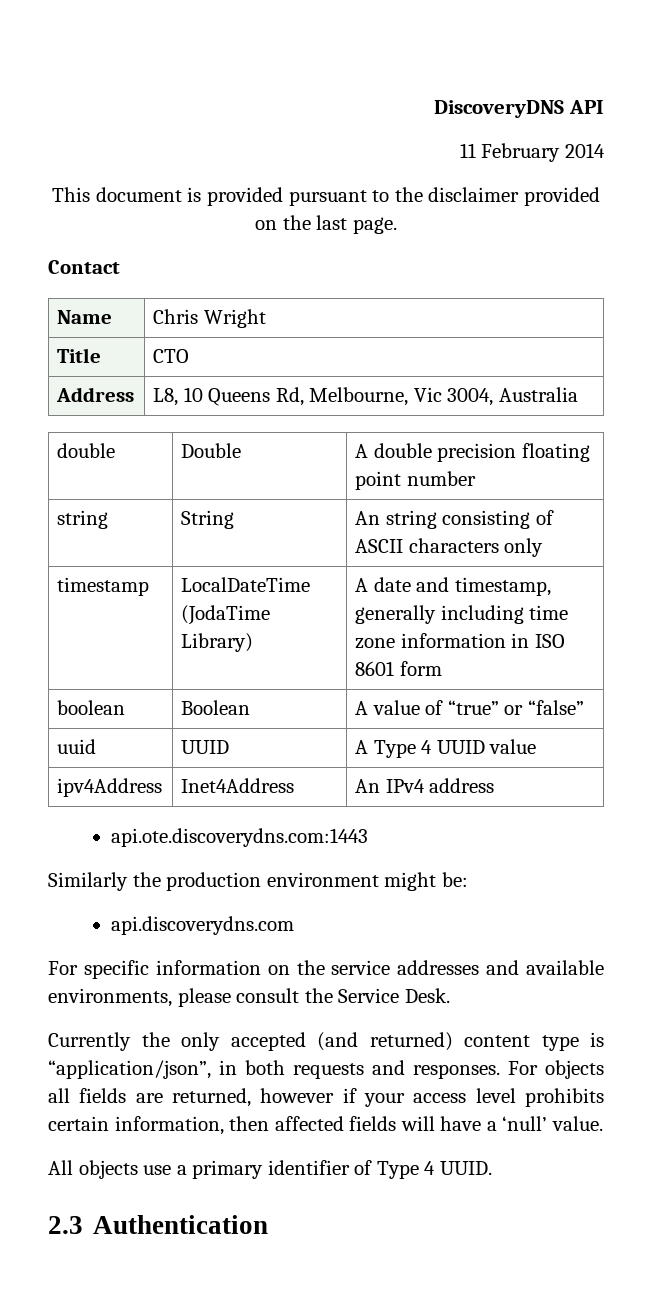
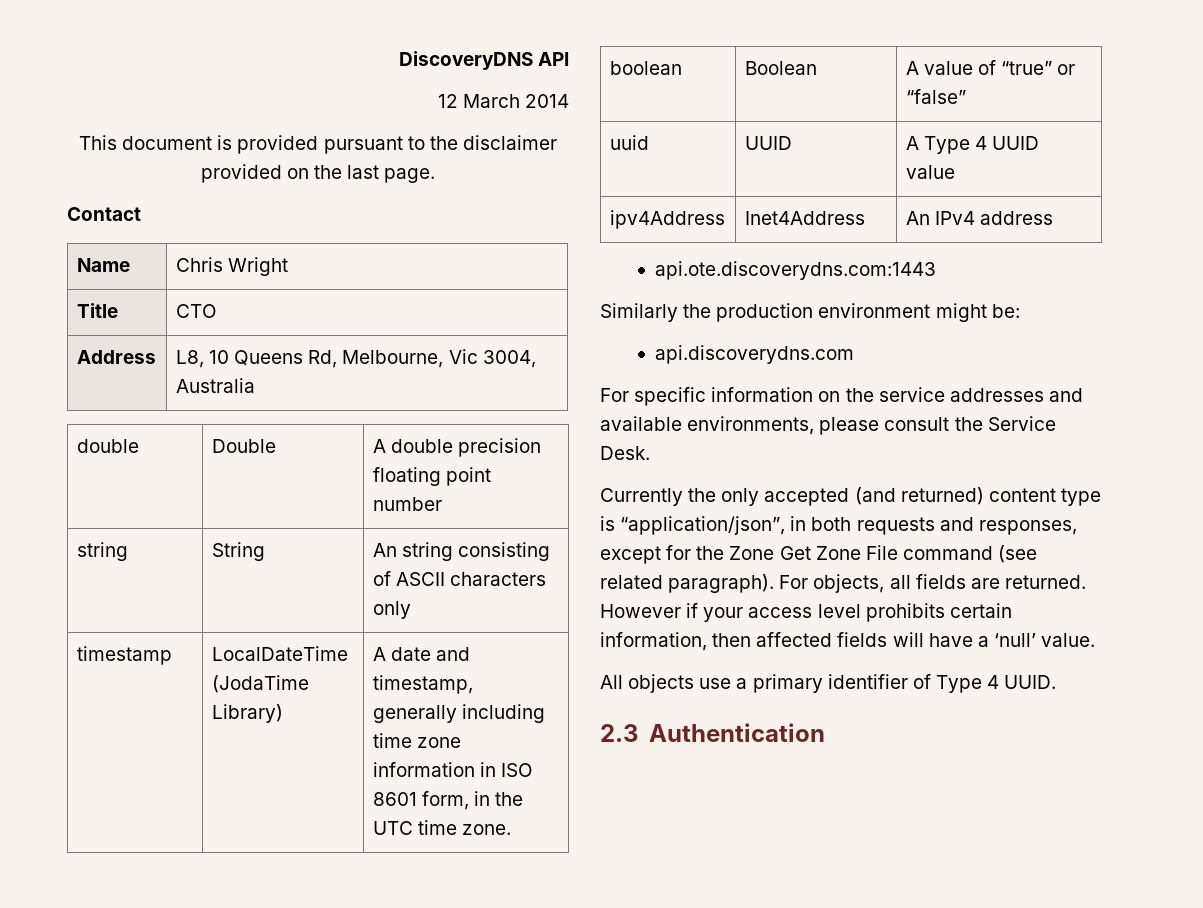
- 11 February 2014
+ 12 March 2014
- timestamp | LocalDateTime (JodaTime Library) | A date and timestamp, generally including time zone information in ISO 8601 form
+ timestamp | LocalDateTime (JodaTime Library) | A date and timestamp, generally including time zone information in ISO 8601 form, in the UTC time zone.
- Currently the only accepted (and returned) content type is “application/json”, in both requests and responses. For objects all fields are returned, however if your access level prohibits certain information, then affected fields will have a ‘null’ value.
+ Currently the only accepted (and returned) content type is “application/json”, in both requests and responses, except for the Zone Get Zone File command (see related paragraph). For objects, all fields are returned. However if your access level prohibits certain information, then affected fields will have a ‘null’ value.

